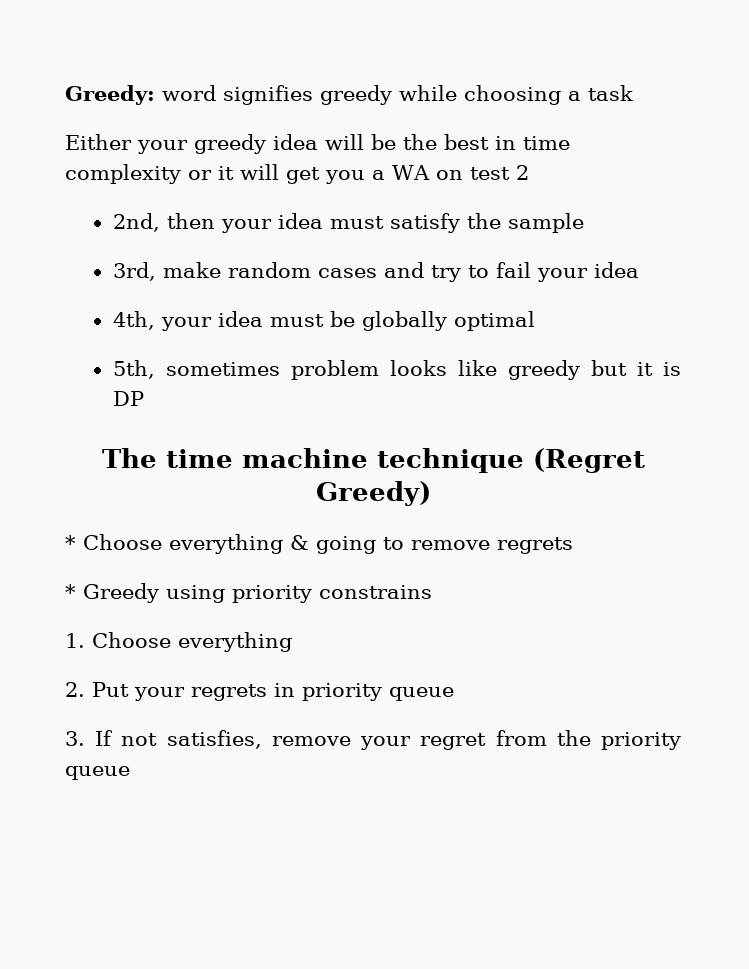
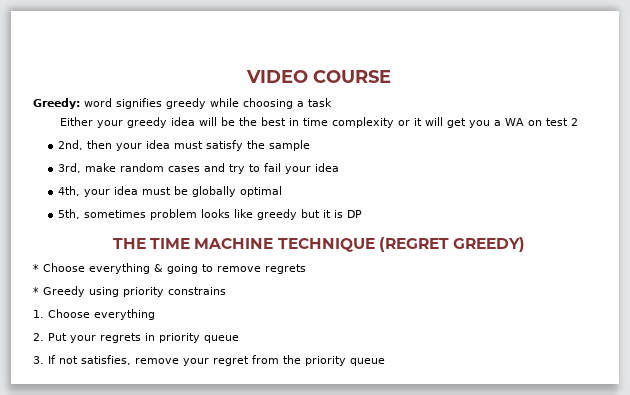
+ VIDEO COURSE
- The time machine technique (Regret Greedy)
+ THE TIME MACHINE TECHNIQUE (REGRET GREEDY)

